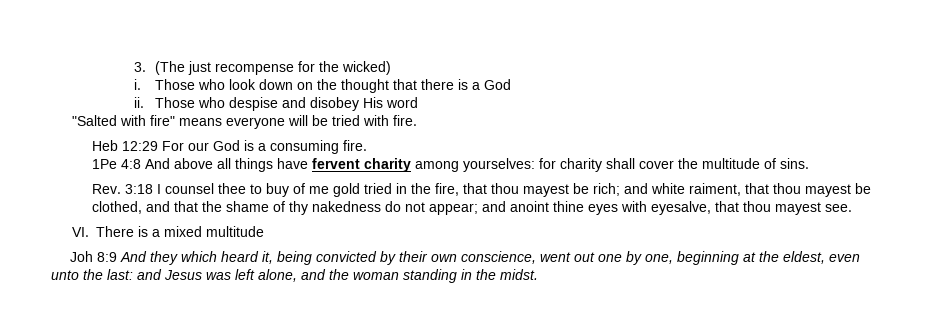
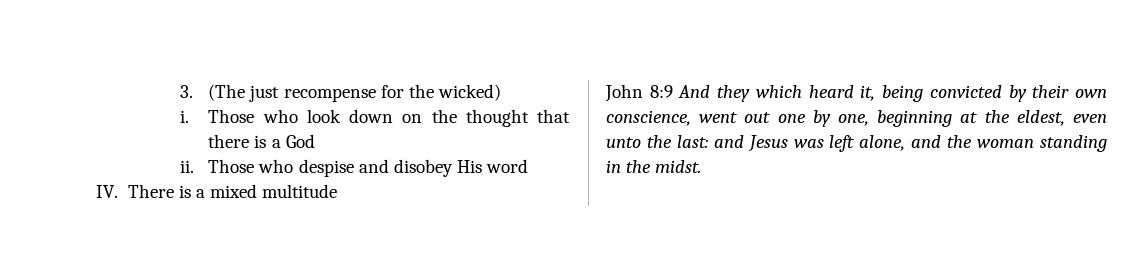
- "Salted with fire" means everyone will be tried with fire.
- Heb 12:29 For our God is a consuming fire.
- 1Pe 4:8 And above all things have fervent charity among yourselves: for charity shall cover the multitude of sins.
- Rev. 3:18 I counsel thee to buy of me gold tried in the fire, that thou mayest be rich; and white raiment, that thou mayest be clothed, and that the shame of thy nakedness do not appear; and anoint thine eyes with eyesalve, that thou mayest see.
- VI. There is a mixed multitude
+ IV. There is a mixed multitude
- Joh 8:9 And they which heard it, being convicted by their own conscience, went out one by one, beginning at the eldest, even unto the last: and Jesus was left alone, and the woman standing in the midst.
+ John 8:9 And they which heard it, being convicted by their own conscience, went out one by one, beginning at the eldest, even unto the last: and Jesus was left alone, and the woman standing in the midst.

